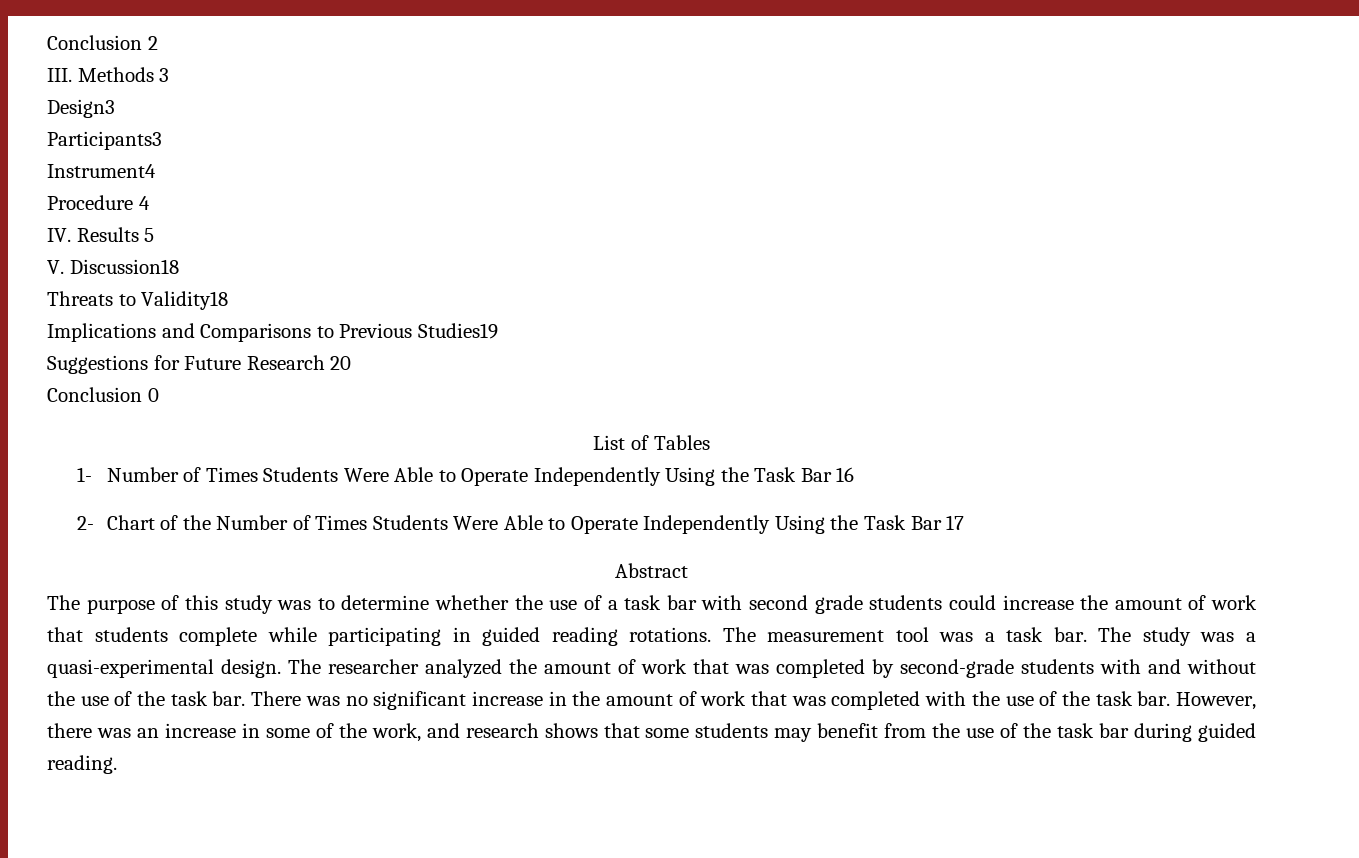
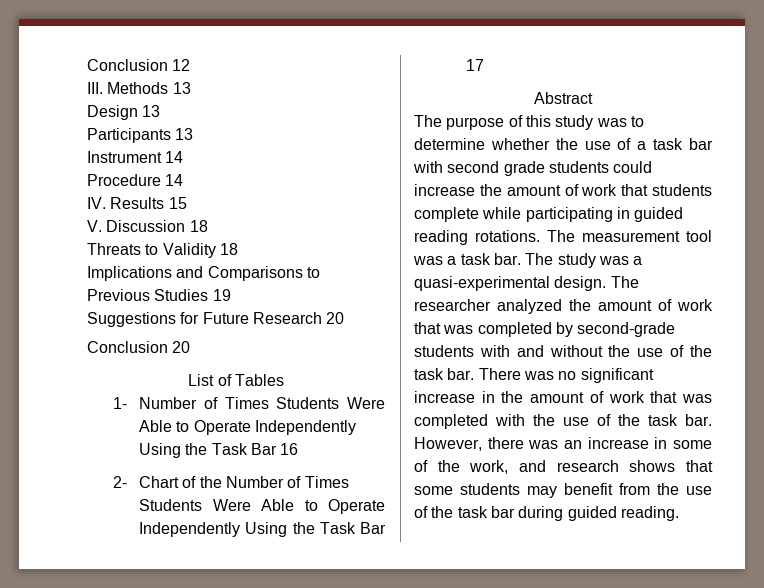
- Conclusion 2
+ Conclusion 12
- III. Methods 3
- Design3
- Participants3
- Instrument4
+ III. Methods 13
+ Design 13
+ Participants 13
+ Instrument 14
- Procedure 4
+ Procedure 14
- IV. Results 5
+ IV. Results 15
- V. Discussion18
+ V. Discussion 18
- Threats to Validity18
+ Threats to Validity 18
- Implications and Comparisons to Previous Studies19
+ Implications and Comparisons to Previous Studies 19
- Conclusion 0
+ Conclusion 20

